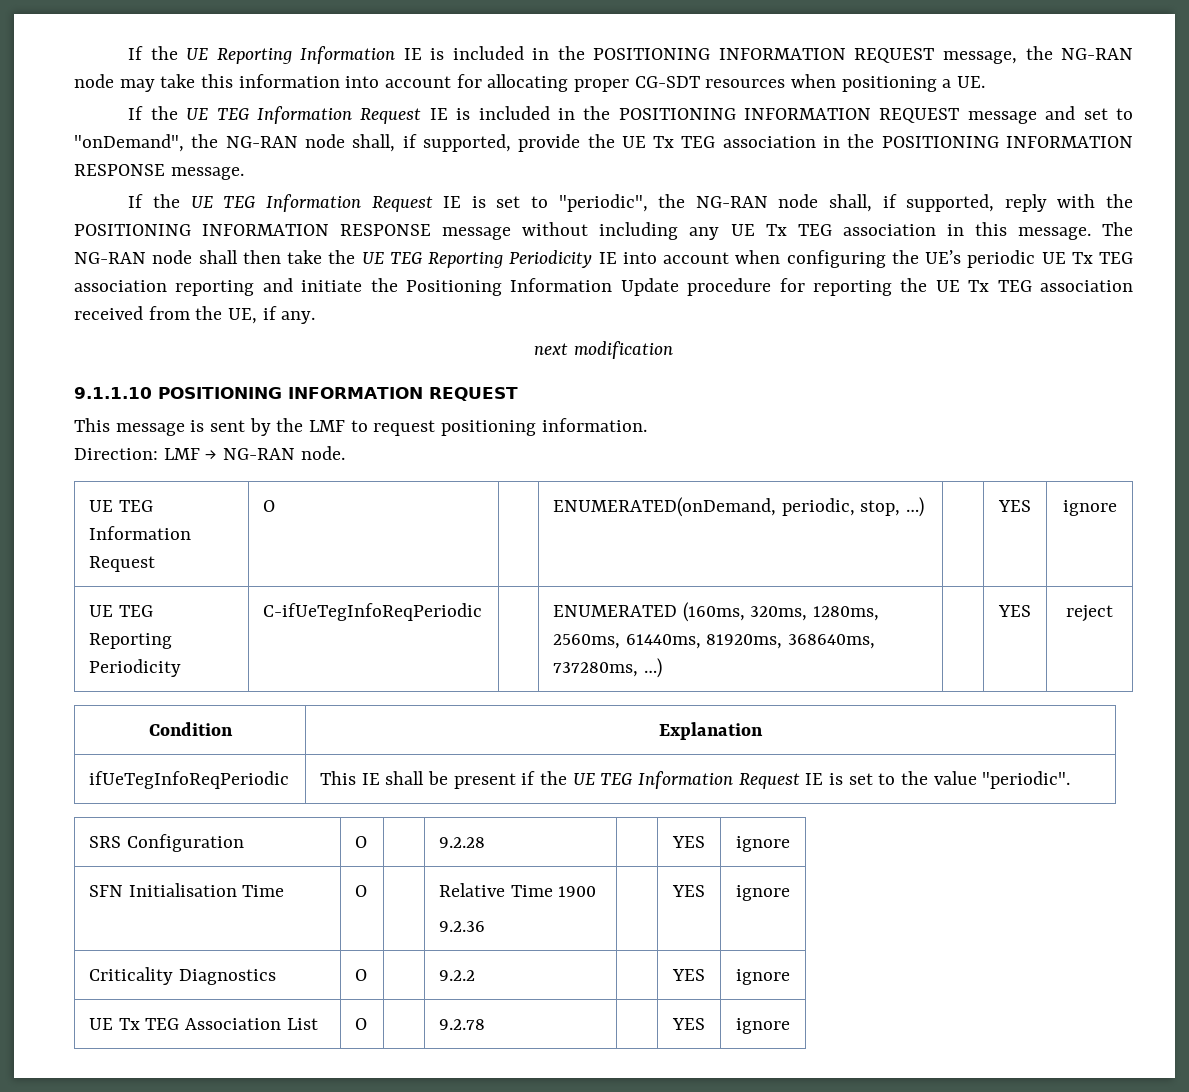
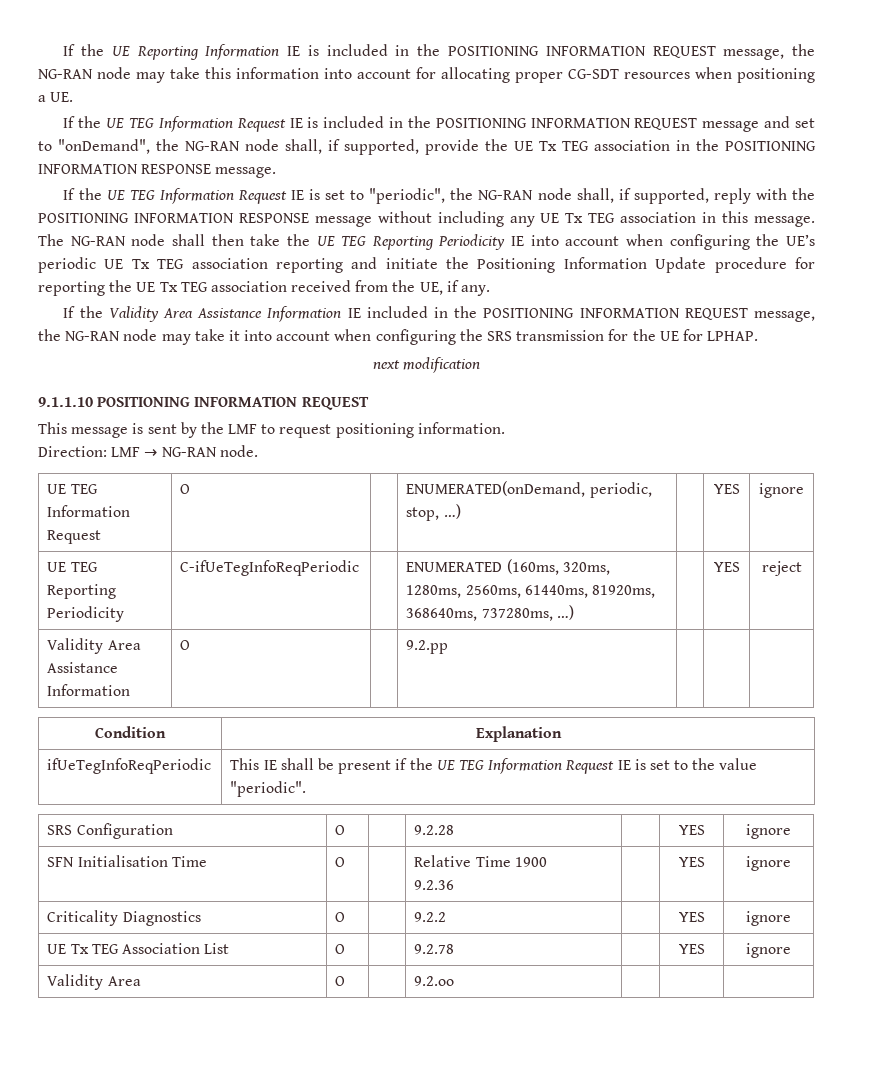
+ If the Validity Area Assistance Information IE included in the POSITIONING INFORMATION REQUEST message, the NG-RAN node may take it into account when configuring the SRS transmission for the UE for LPHAP.
+ Validity Area Assistance Information | O | | 9.2.pp | | |
+ Validity Area | O | | 9.2.oo | | |

